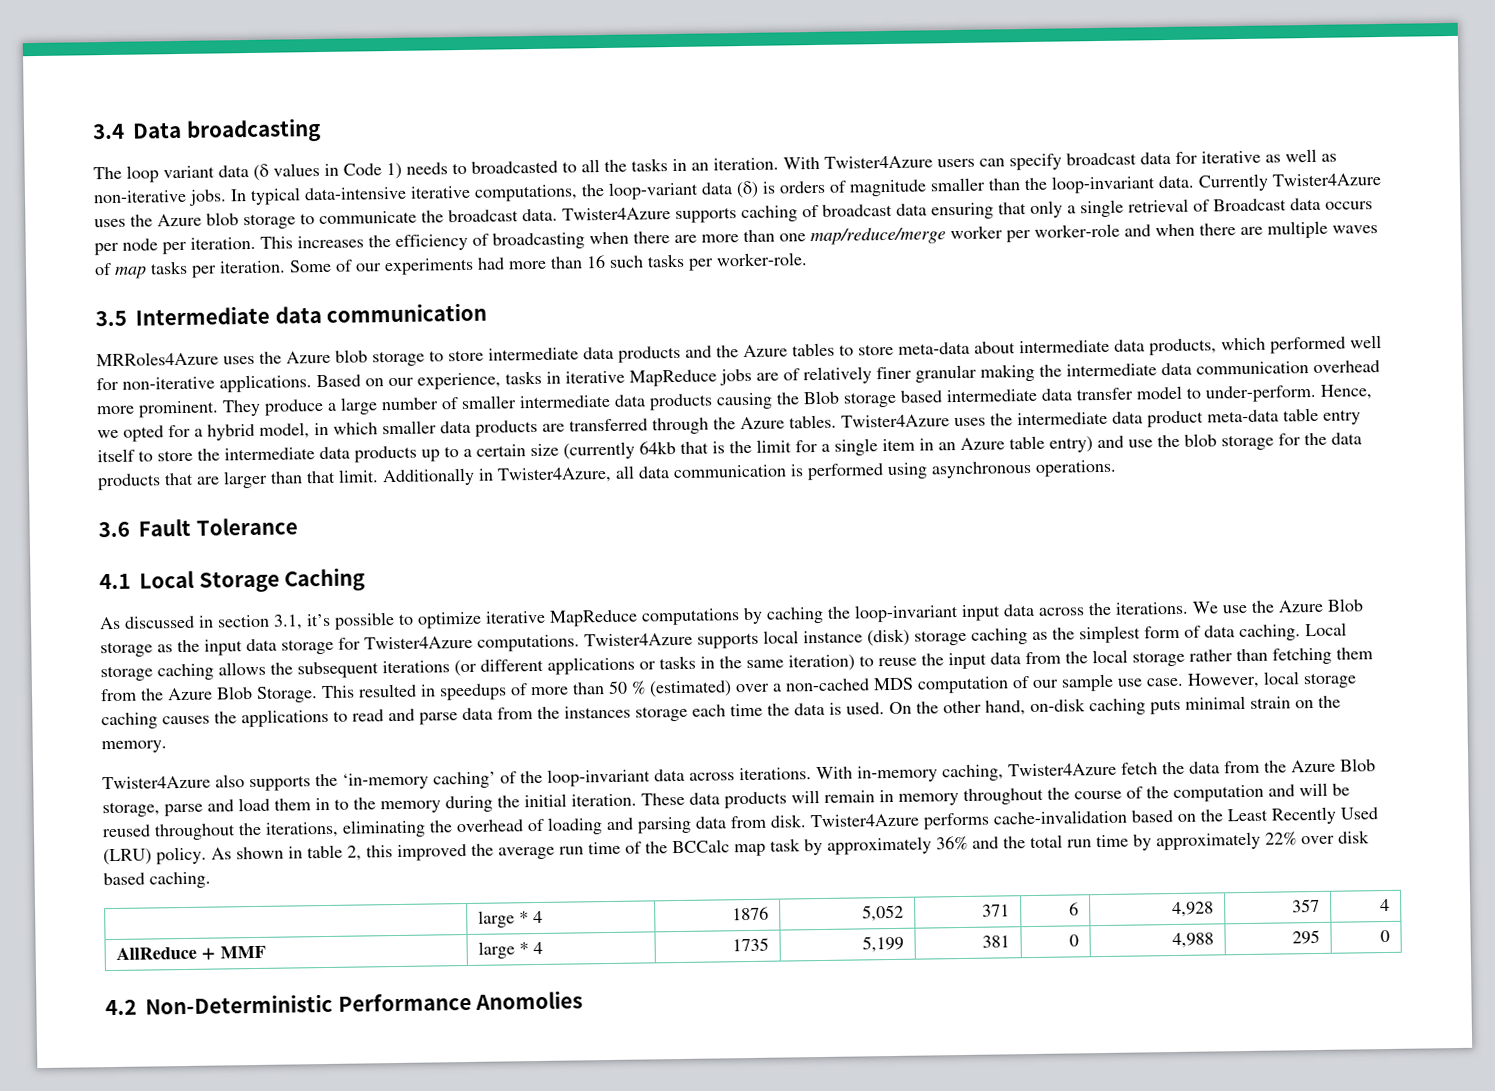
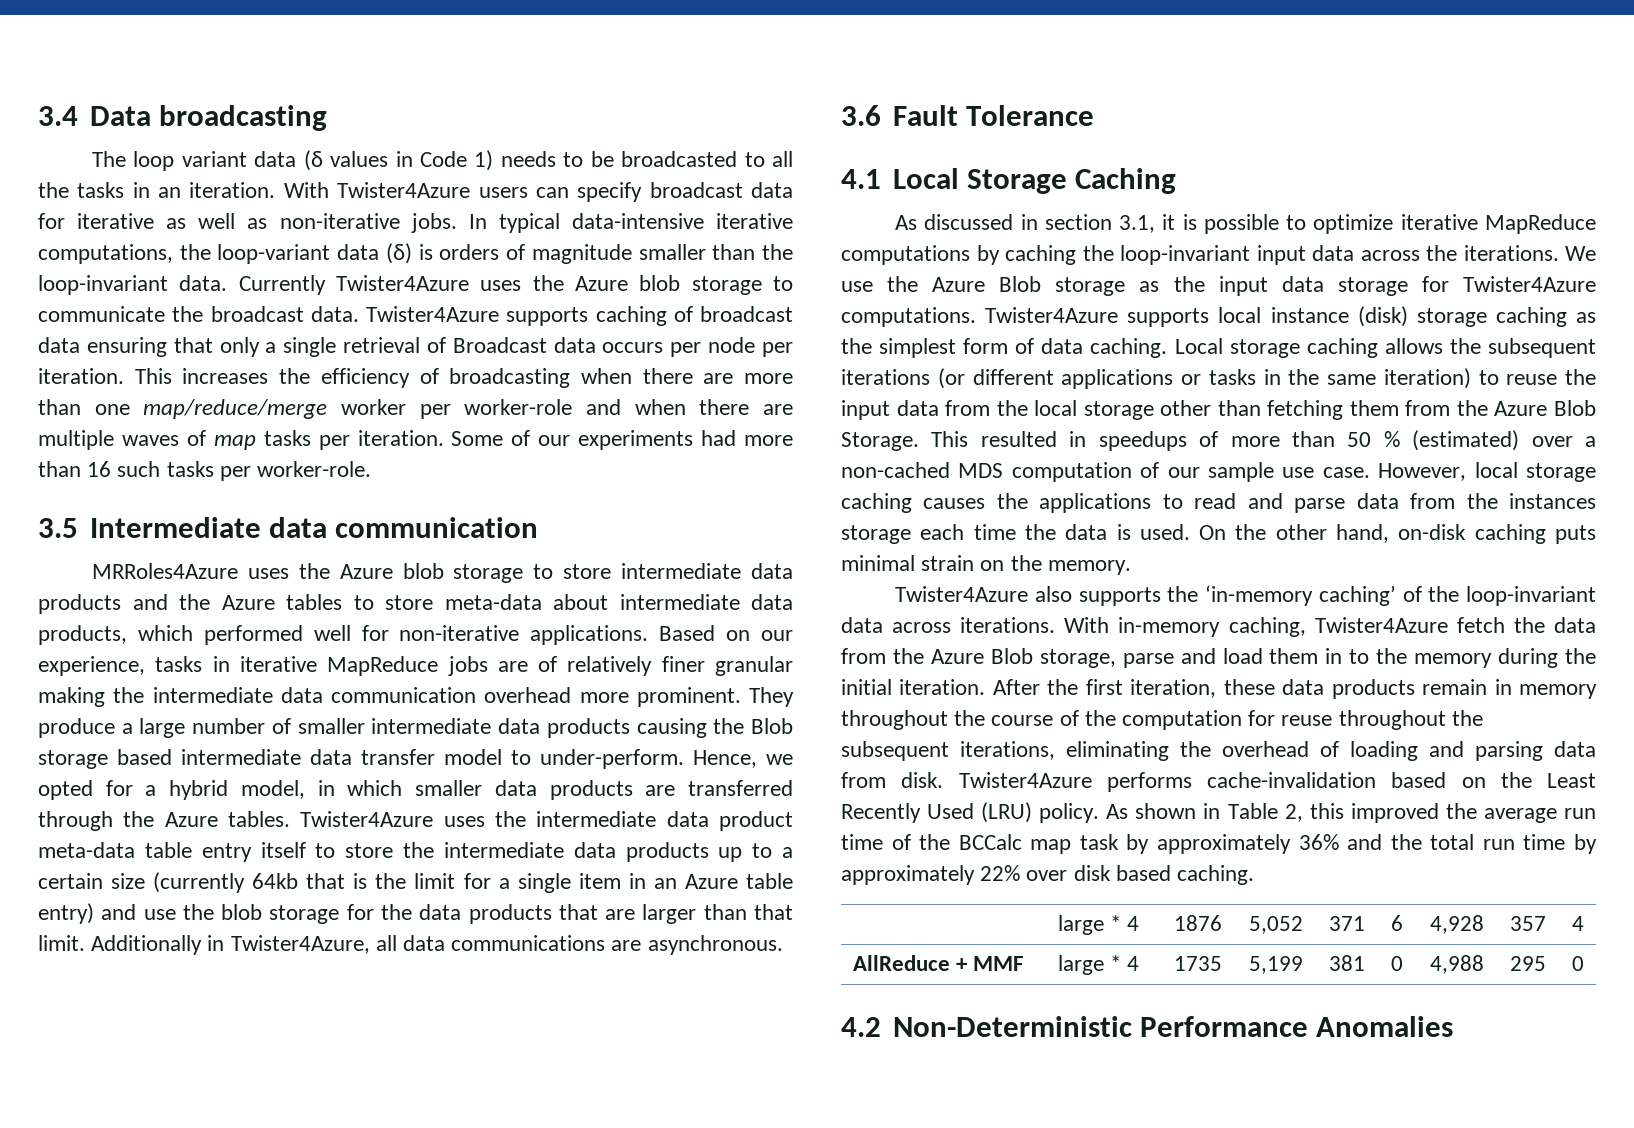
- The loop variant data (δ values in Code 1) needs to broadcasted to all the tasks in an iteration.
+ The loop variant data (δ values in Code 1) needs to be broadcasted to all the tasks in an iteration.
- Additionally in Twister4Azure, all data communication is performed using asynchronous operations.
+ Additionally in Twister4Azure, all data communications are asynchronous.
- As discussed in section 3.1, it’s possible to optimize iterative MapReduce computations by caching the loop-invariant input data across the iterations.
+ As discussed in section 3.1, it is possible to optimize iterative MapReduce computations by caching the loop-invariant input data across the iterations.
- Local storage caching allows the subsequent iterations (or different applications or tasks in the same iteration) to reuse the input data from the local storage rather than fetching them from the Azure Blob Storage.
+ Local storage caching allows the subsequent iterations (or different applications or tasks in the same iteration) to reuse the input data from the local storage other than fetching them from the Azure Blob Storage.
- These data products will remain in memory throughout the course of the computation and will be reused throughout the iterations, eliminating the overhead of loading and parsing data from disk.
+ After the first iteration, these data products remain in memory throughout the course of the computation for reuse throughout the subsequent iterations, eliminating the overhead of loading and parsing data from disk.
- As shown in table 2, this improved the average run time of the BCCalc map task by approximately 36% and the total run time by approximately 22% over disk based caching.
+ As shown in Table 2, this improved the average run time of the BCCalc map task by approximately 36% and the total run time by approximately 22% over disk based caching.
- 4.2 Non-Deterministic Performance Anomolies
+ 4.2 Non-Deterministic Performance Anomalies

